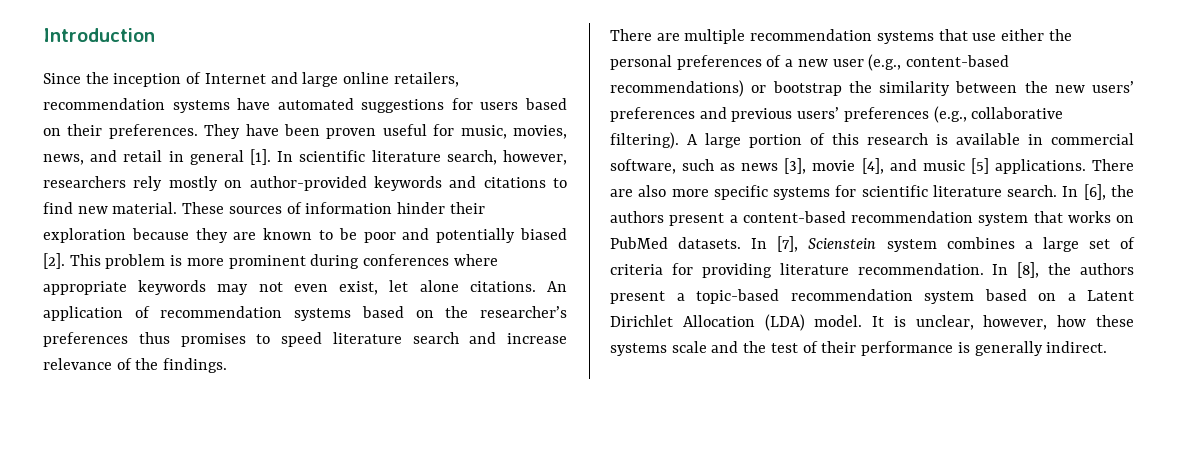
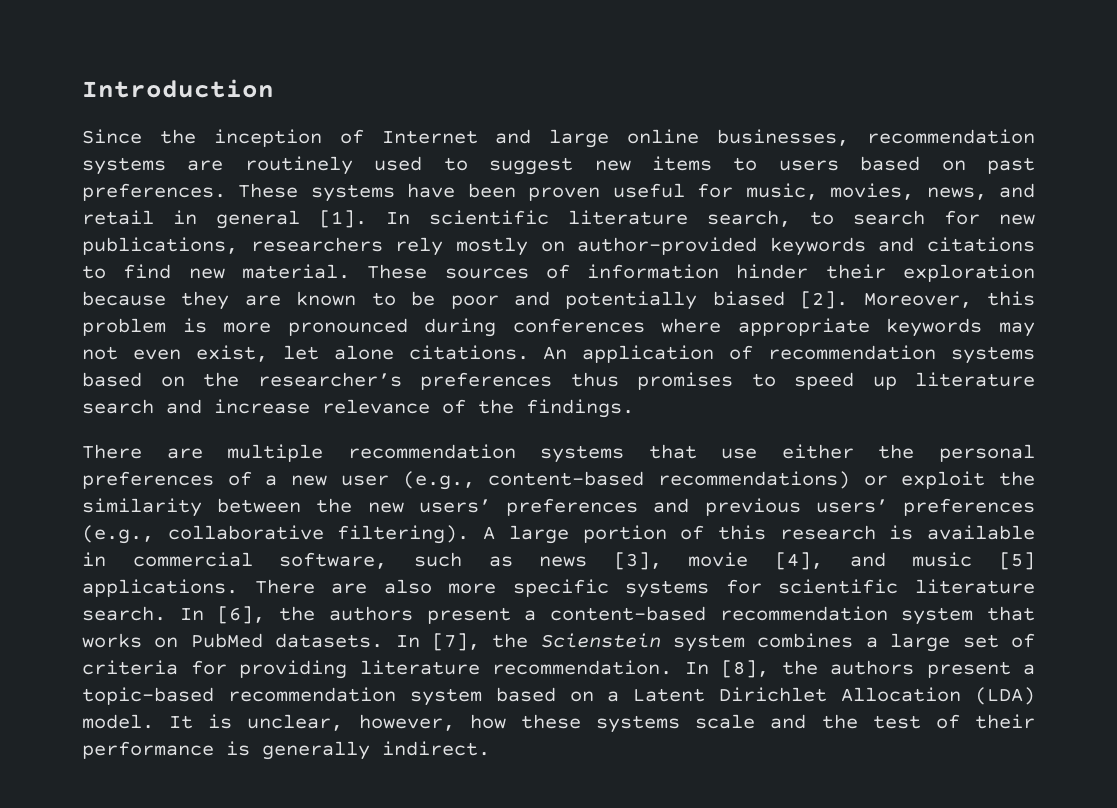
- Since the inception of Internet and large online retailers, recommendation systems have automated suggestions for users based on their preferences. They have been proven useful for music, movies, news, and retail in general [1].
+ Since the inception of Internet and large online businesses, recommendation systems are routinely used to suggest new items to users based on past preferences. These systems have been proven useful for music, movies, news, and retail in general [1].
- In scientific literature search, however, researchers rely mostly on author-provided keywords and citations to find new material.
+ In scientific literature search, to search for new publications, researchers rely mostly on author-provided keywords and citations to find new material.
- This problem is more prominent during conferences where appropriate keywords may not even exist, let alone citations.
+ Moreover, this problem is more pronounced during conferences where appropriate keywords may not even exist, let alone citations.
- An application of recommendation systems based on the researcher’s preferences thus promises to speed literature search and increase relevance of the findings.
+ An application of recommendation systems based on the researcher’s preferences thus promises to speed up literature search and increase relevance of the findings.
- There are multiple recommendation systems that use either the personal preferences of a new user (e.g., content-based recommendations) or bootstrap the similarity between the new users’ preferences and previous users’ preferences (e.g., collaborative filtering).
+ There are multiple recommendation systems that use either the personal preferences of a new user (e.g., content-based recommendations) or exploit the similarity between the new users’ preferences and previous users’ preferences (e.g., collaborative filtering).
- In [7], Scienstein system combines a large set of criteria for providing literature recommendation.
+ In [7], the Scienstein system combines a large set of criteria for providing literature recommendation.

